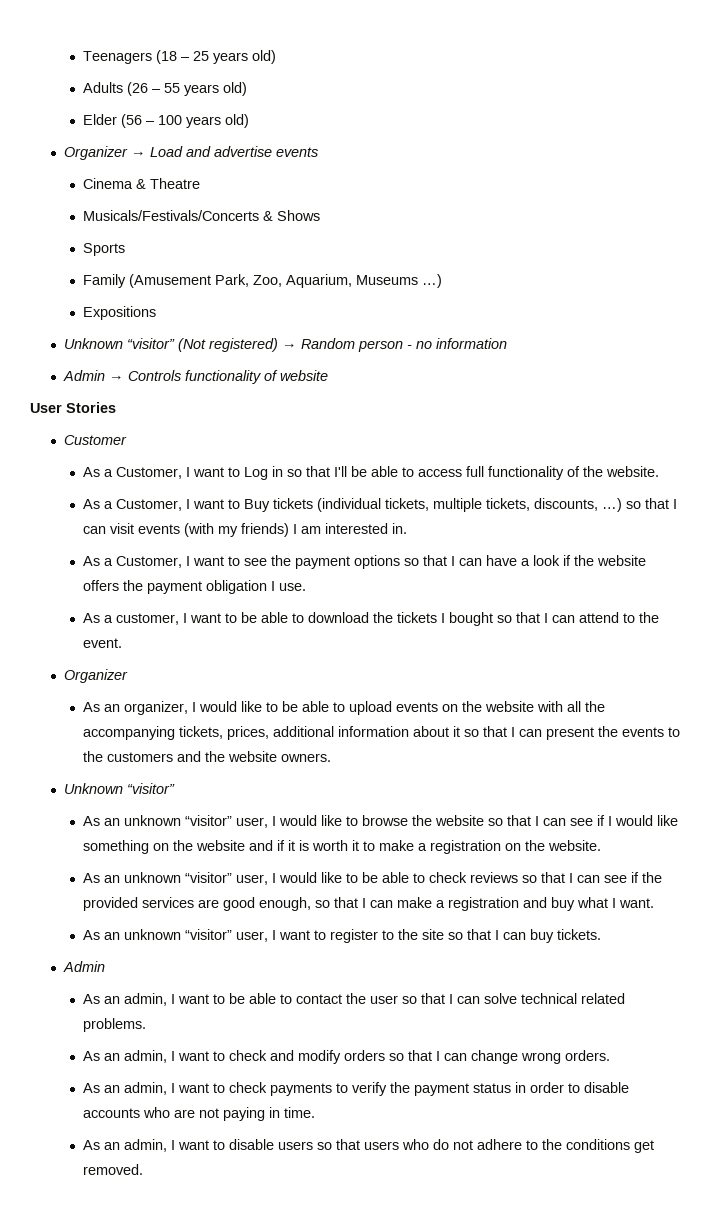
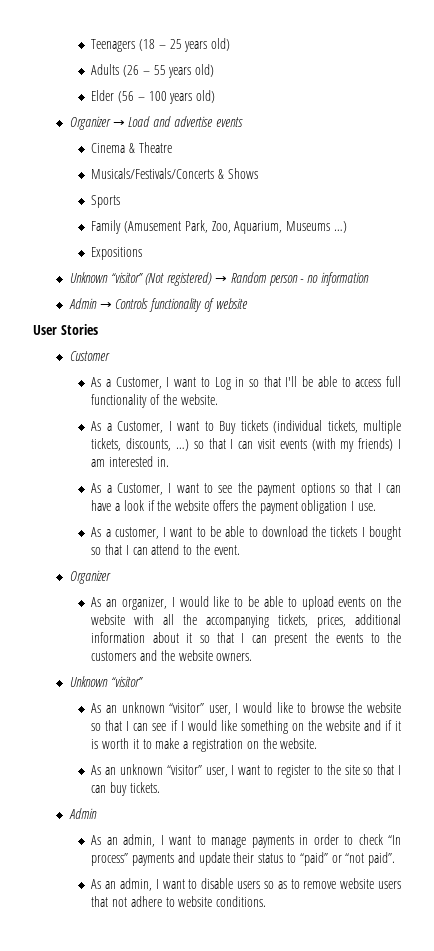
- As an unknown “visitor” user, I would like to be able to check reviews so that I can see if the provided services are good enough, so that I can make a registration and buy what I want.
- As an admin, I want to be able to contact the user so that I can solve technical related problems.
- As an admin, I want to check and modify orders so that I can change wrong orders.
- As an admin, I want to check payments to verify the payment status in order to disable accounts who are not paying in time.
+ As an admin, I want to manage payments in order to check “In process” payments and update their status to “paid” or “not paid”.
- As an admin, I want to disable users so that users who do not adhere to the conditions get removed.
+ As an admin, I want to disable users so as to remove website users that not adhere to website conditions.

